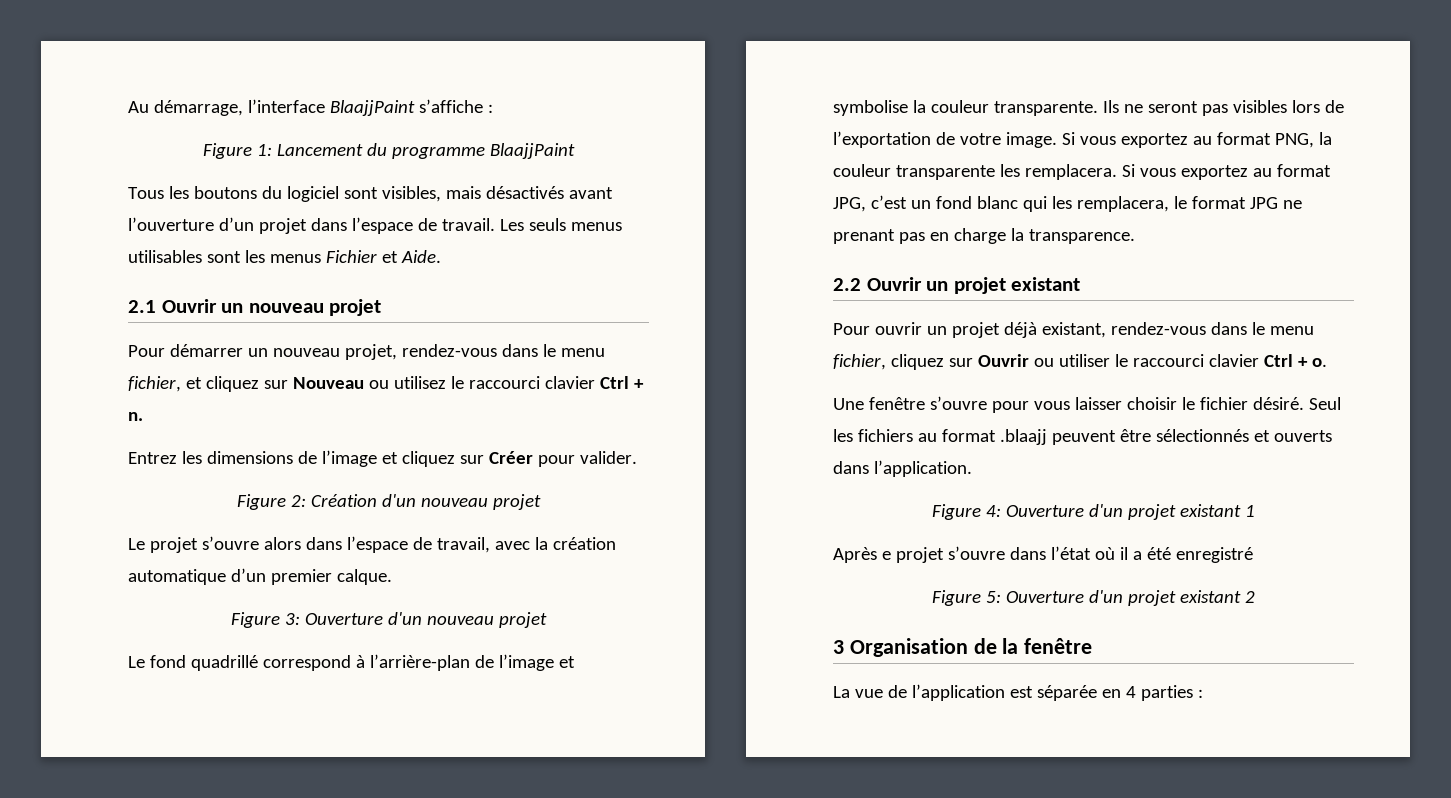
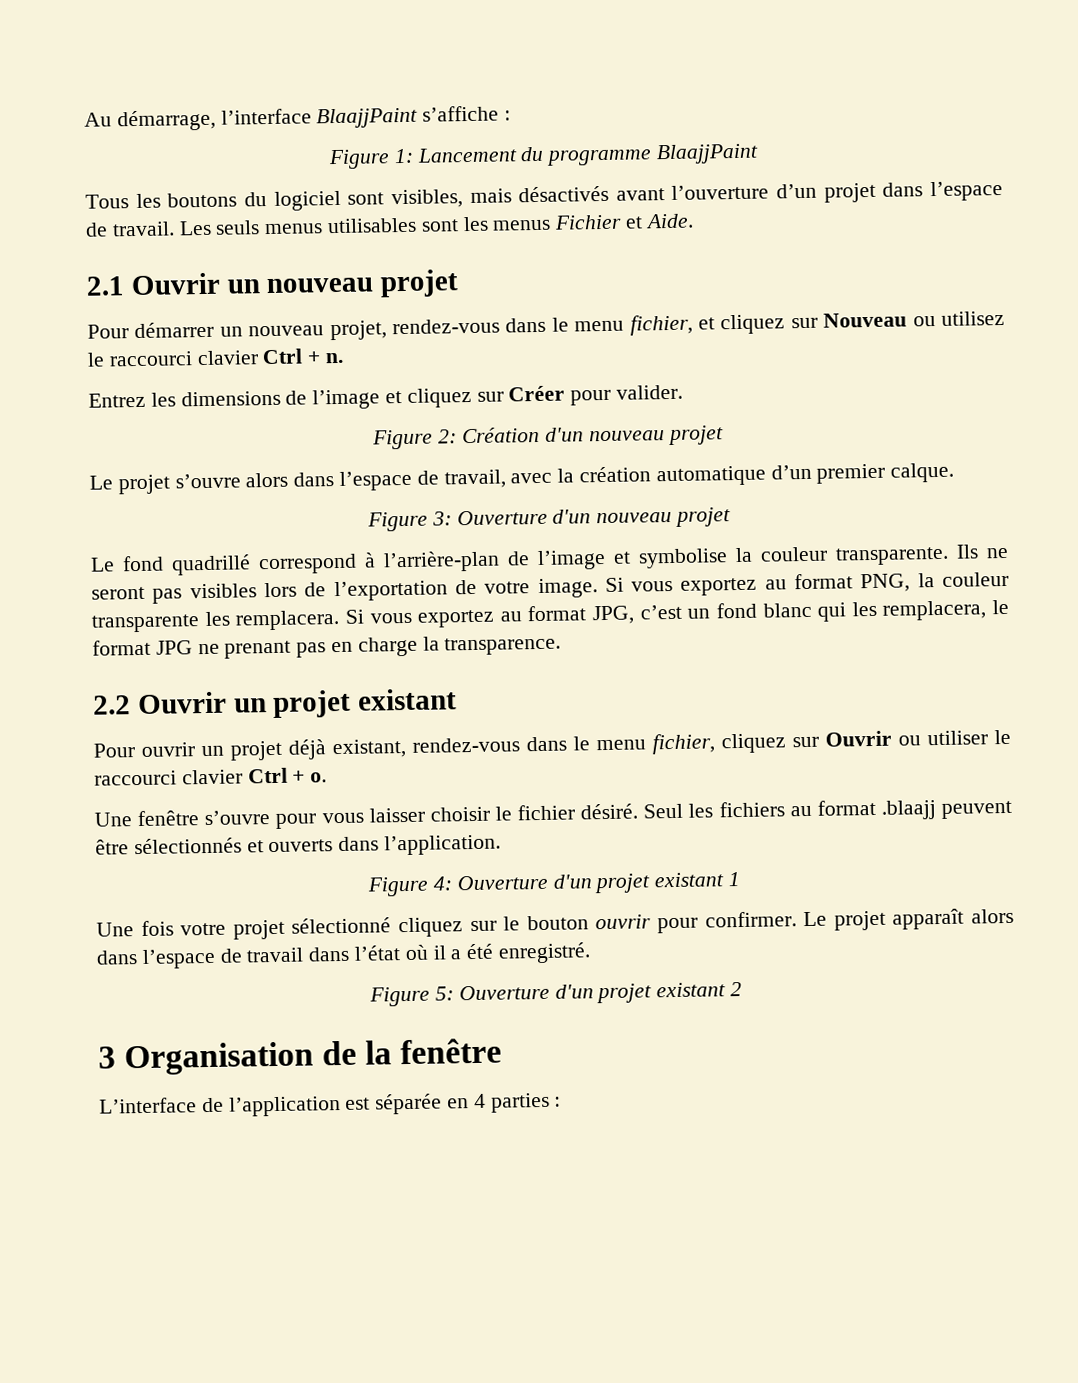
- Après e projet s’ouvre dans l’état où il a été enregistré
+ Une fois votre projet sélectionné cliquez sur le bouton ouvrir pour confirmer. Le projet apparaît alors dans l’espace de travail dans l’état où il a été enregistré.
- La vue de l’application est séparée en 4 parties :
+ L’interface de l’application est séparée en 4 parties :

